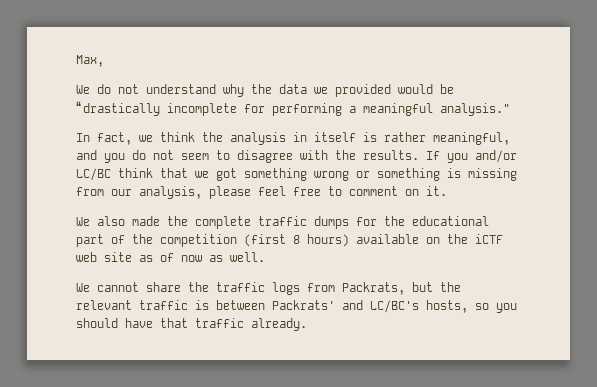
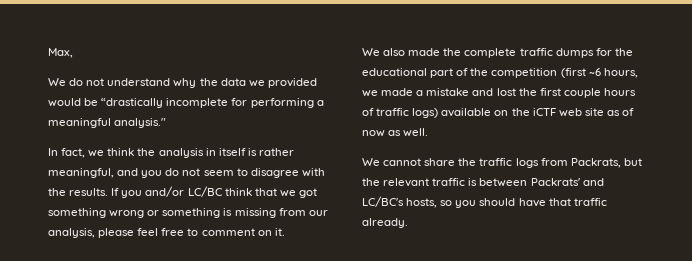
- We also made the complete traffic dumps for the educational part of the competition (first 8 hours) available on the iCTF web site as of now as well.
+ We also made the complete traffic dumps for the educational part of the competition (first ~6 hours, we made a mistake and lost the first couple hours of traffic logs) available on the iCTF web site as of now as well.

